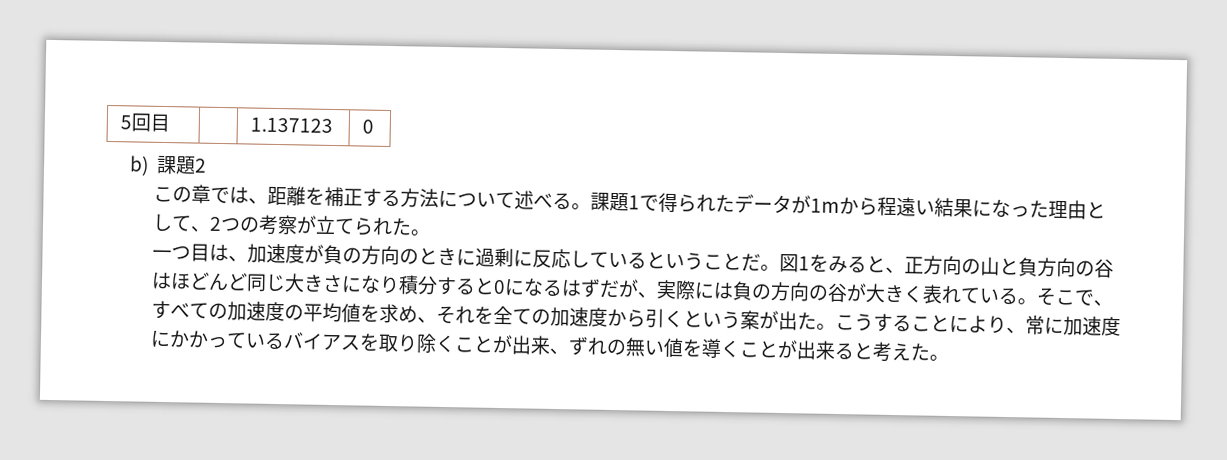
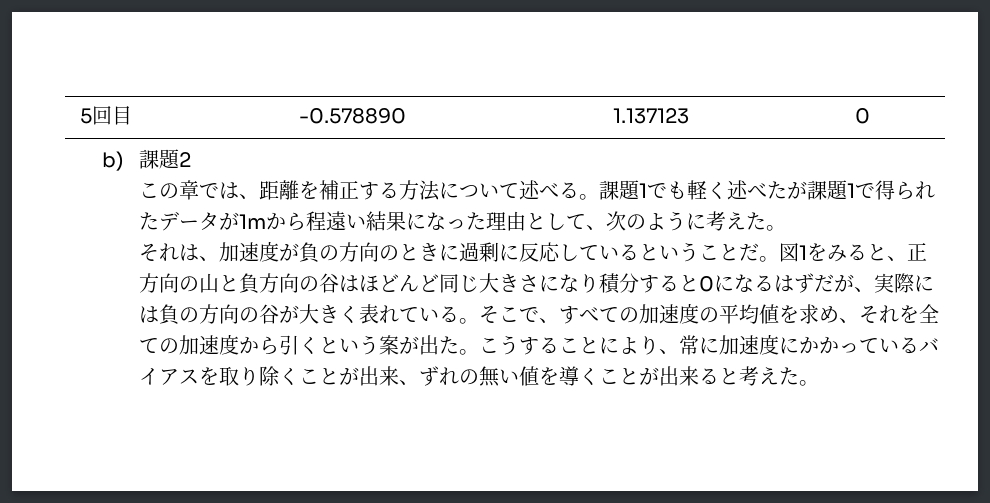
- 5回目 | | 1.137123 | 0
+ 5回目 | -0.578890 | 1.137123 | 0
- 課題1で得られたデータが1mから程遠い結果になった理由として、2つの考察が立てられた。
+ 課題1でも軽く述べたが課題1で得られたデータが1mから程遠い結果になった理由として、次のように考えた。
- 一つ目は、加速度が負の方向のときに過剰に反応しているということだ。
+ それは、加速度が負の方向のときに過剰に反応しているということだ。

